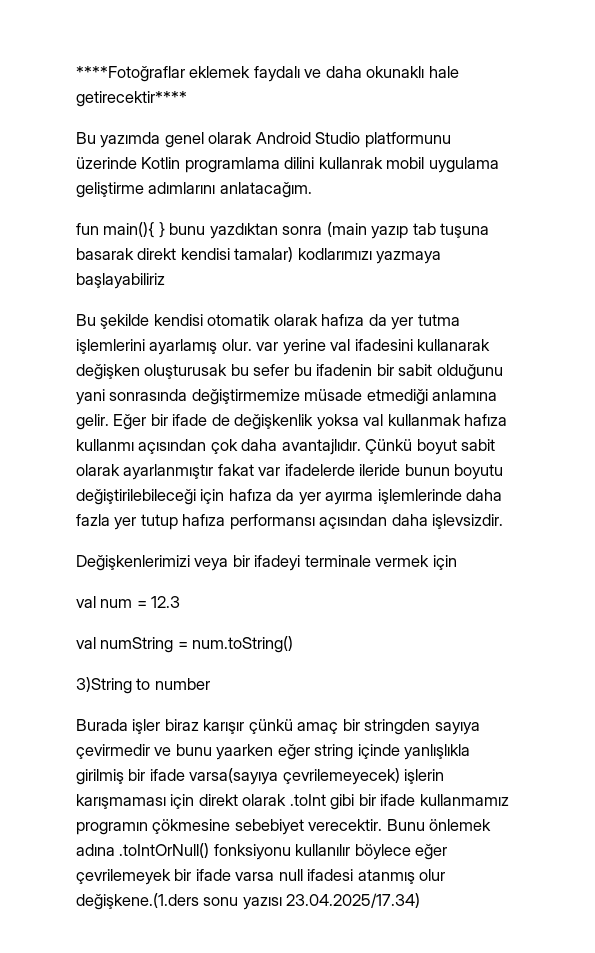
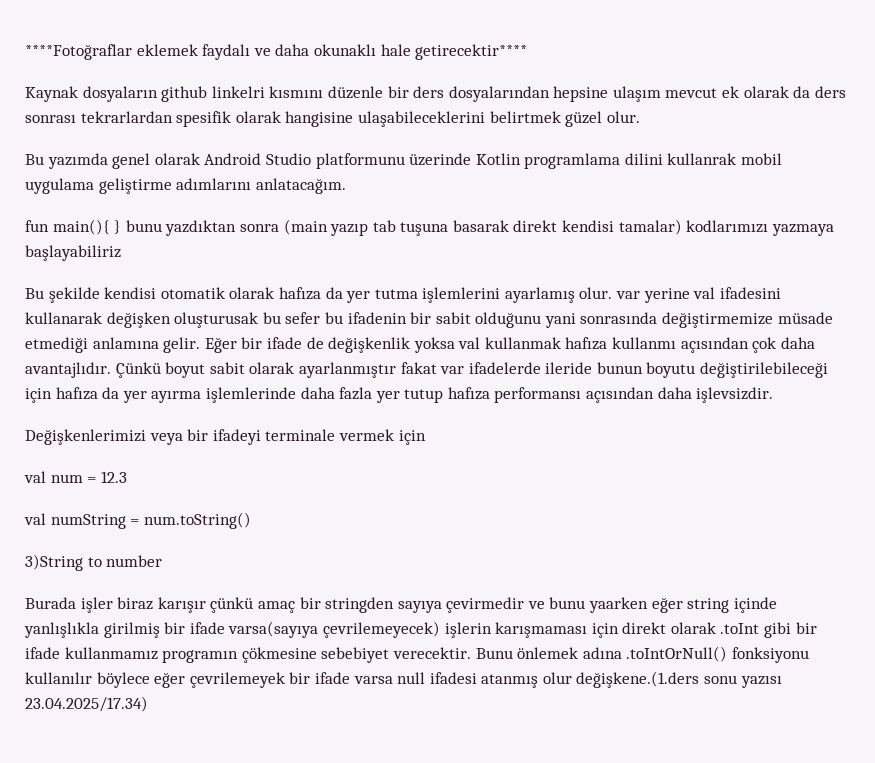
+ Kaynak dosyaların github linkelri kısmını düzenle bir ders dosyalarından hepsine ulaşım mevcut ek olarak da ders sonrası tekrarlardan spesifik olarak hangisine ulaşabileceklerini belirtmek güzel olur.

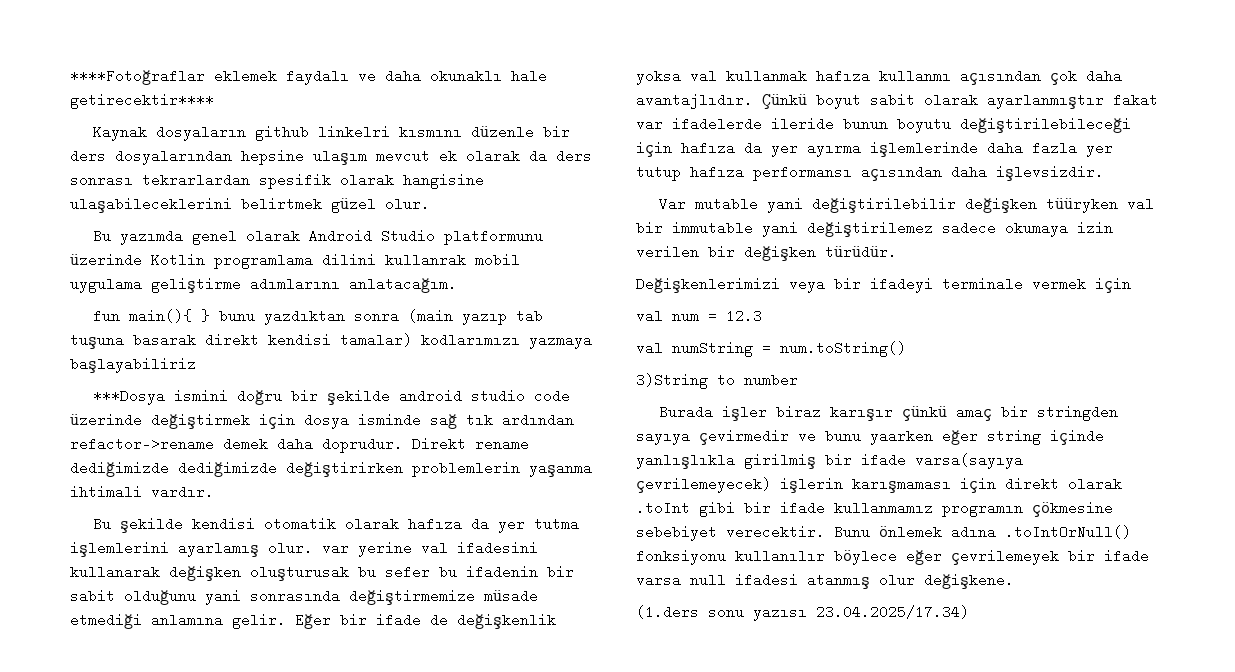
+ ***Dosya ismini doğru bir şekilde android studio code üzerinde değiştirmek için dosya isminde sağ tık ardından refactor->rename demek daha doprudur. Direkt rename dediğimizde dediğimizde değiştirirken problemlerin yaşanma ihtimali vardır.
+ Var mutable yani değiştirilebilir değişken tüüryken val bir immutable yani değiştirilemez sadece okumaya izin verilen bir değişken türüdür.
- Bunu önlemek adına .toIntOrNull() fonksiyonu kullanılır böylece eğer çevrilemeyek bir ifade varsa null ifadesi atanmış olur değişkene.(1.ders sonu yazısı 23.04.2025/17.34)
+ Bunu önlemek adına .toIntOrNull() fonksiyonu kullanılır böylece eğer çevrilemeyek bir ifade varsa null ifadesi atanmış olur değişkene.
+ (1.ders sonu yazısı 23.04.2025/17.34)

